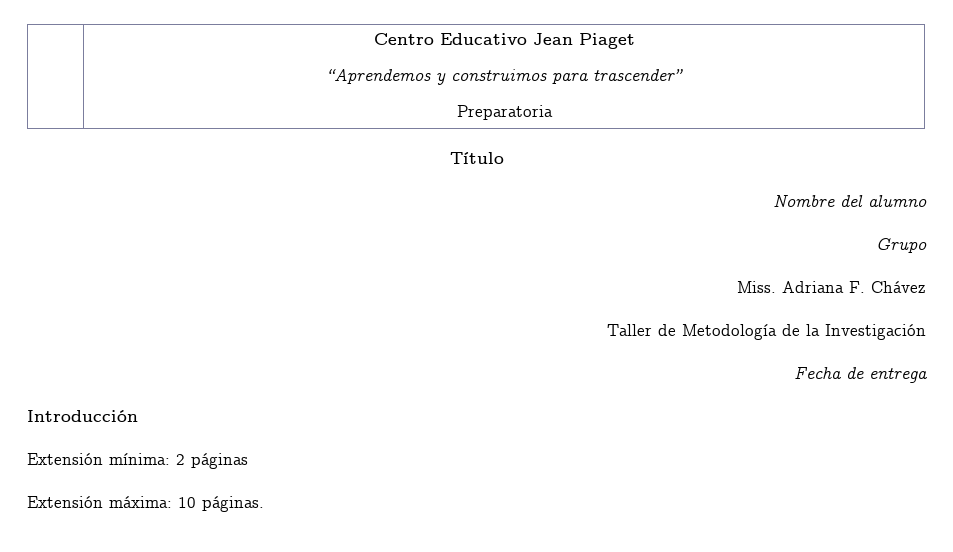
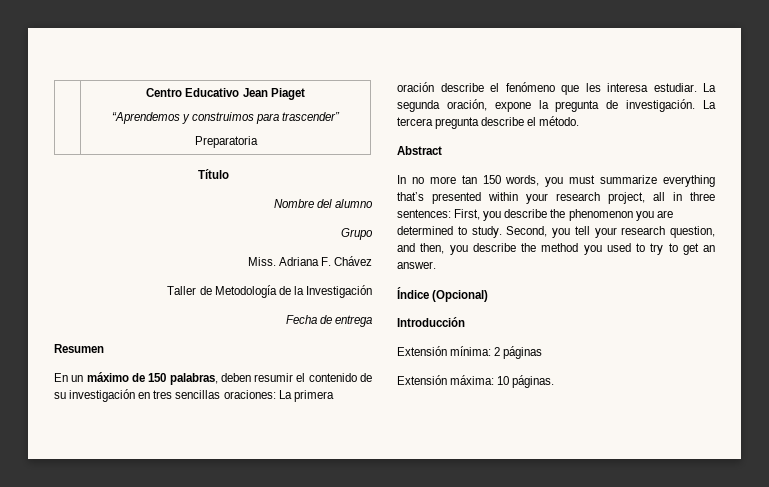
+ Resumen
+ En un máximo de 150 palabras, deben resumir el contenido de su investigación en tres sencillas oraciones: La primera oración describe el fenómeno que les interesa estudiar. La segunda oración, expone la pregunta de investigación. La tercera pregunta describe el método.
+ Abstract
+ In no more tan 150 words, you must summarize everything that’s presented within your research project, all in three sentences: First, you describe the phenomenon you are determined to study. Second, you tell your research question, and then, you describe the method you used to try to get an answer.
+ Índice (Opcional)

